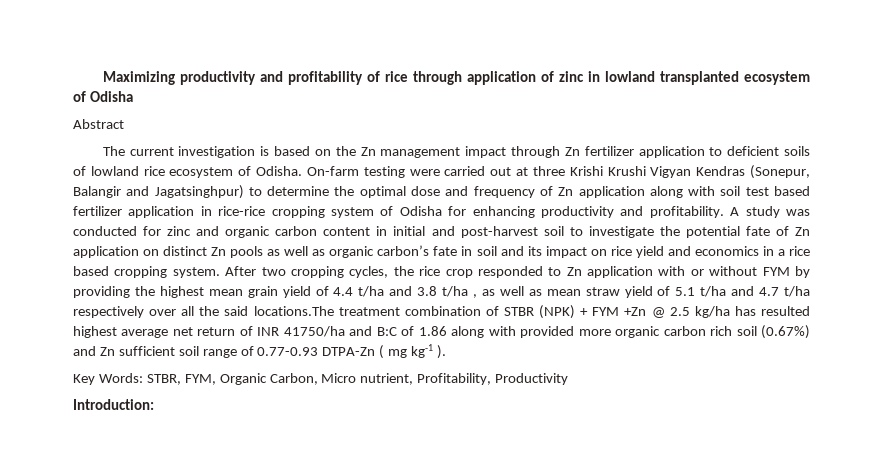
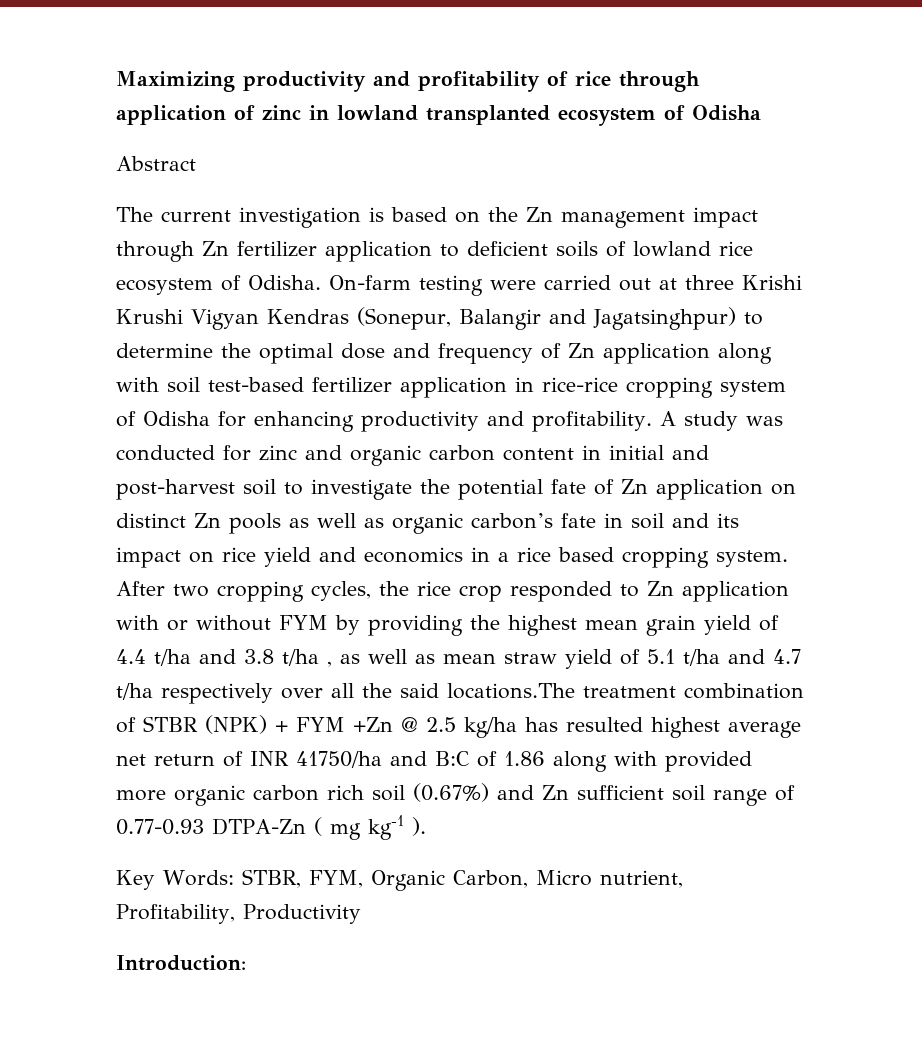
- On-farm testing were carried out at three Krishi Krushi Vigyan Kendras (Sonepur, Balangir and Jagatsinghpur) to determine the optimal dose and frequency of Zn application along with soil test based fertilizer application in rice-rice cropping system of Odisha for enhancing productivity and profitability.
+ On-farm testing were carried out at three Krishi Krushi Vigyan Kendras (Sonepur, Balangir and Jagatsinghpur) to determine the optimal dose and frequency of Zn application along with soil test-based fertilizer application in rice-rice cropping system of Odisha for enhancing productivity and profitability.

